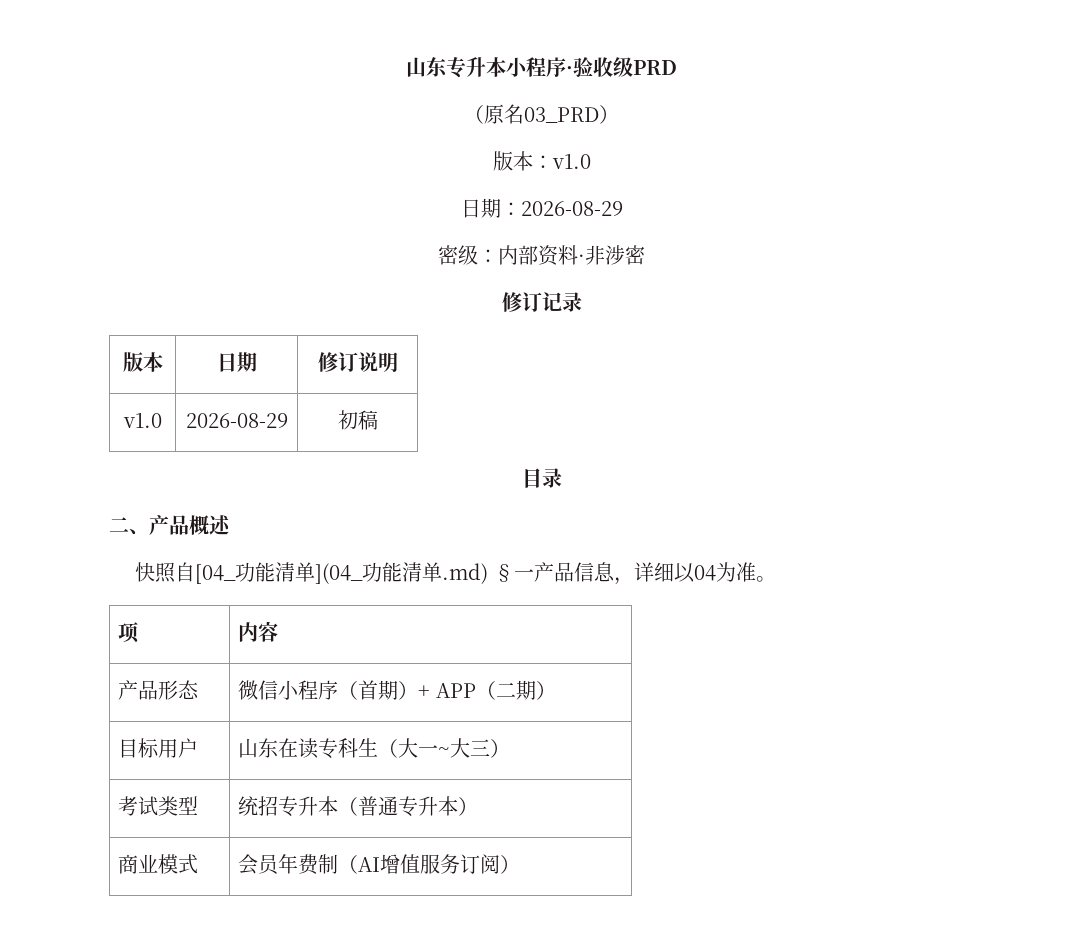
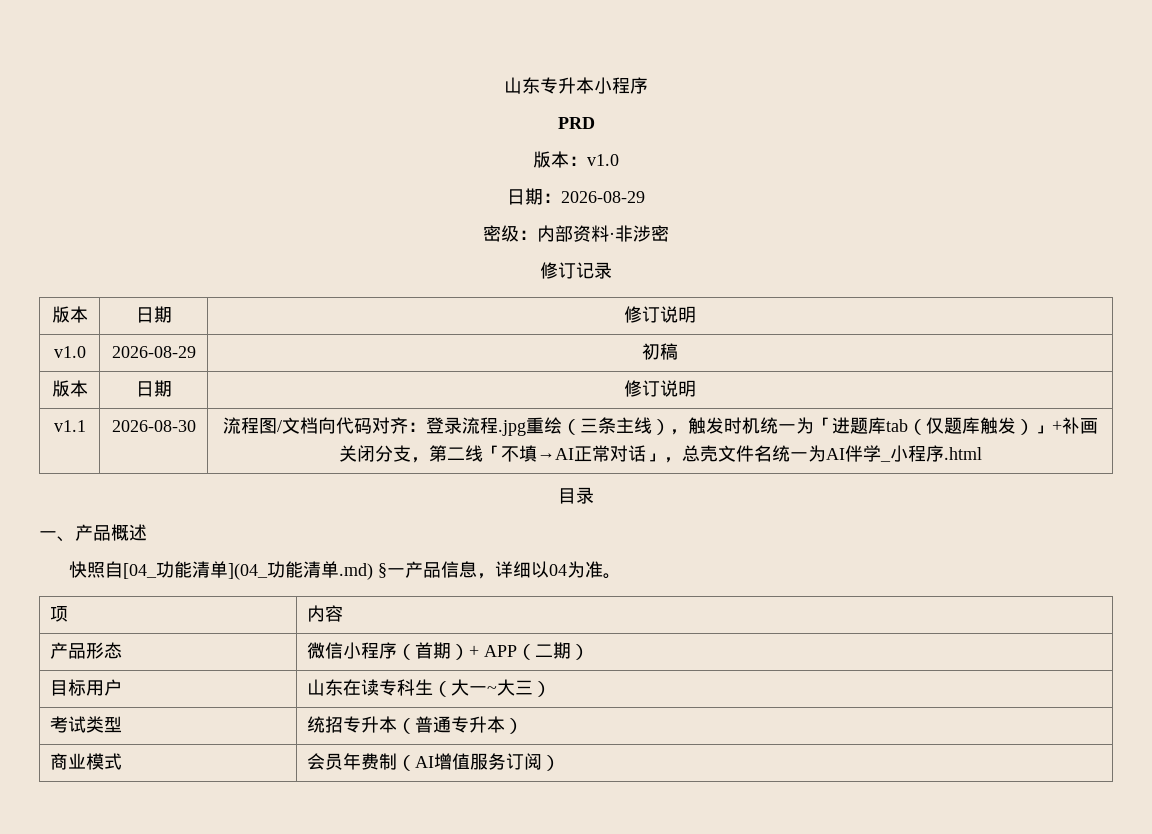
- 山东专升本小程序·验收级PRD
+ 山东专升本小程序
+ PRD
- （原名03_PRD）
  v1.0 | 2026-08-29 | 初稿
+ 版本 | 日期 | 修订说明
+ v1.1 | 2026-08-30 | 流程图/文档向代码对齐：登录流程.jpg重绘（三条主线），触发时机统一为「进题库tab（仅题库触发）」+补画关闭分支，第二线「不填→AI正常对话」，总壳文件名统一为AI伴学_小程序.html
- 二、产品概述
+ 一、产品概述

